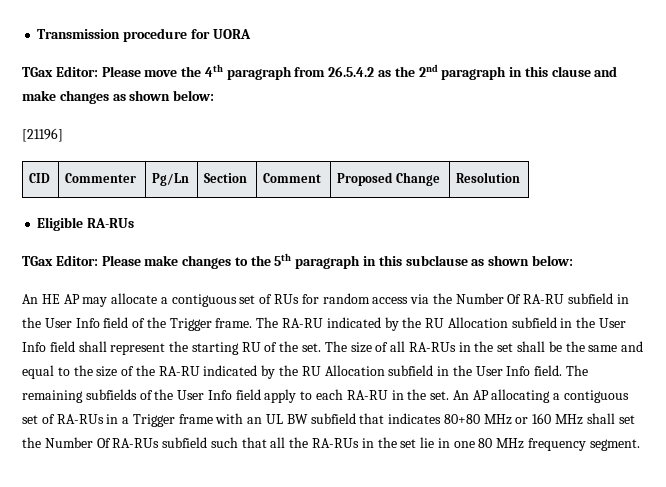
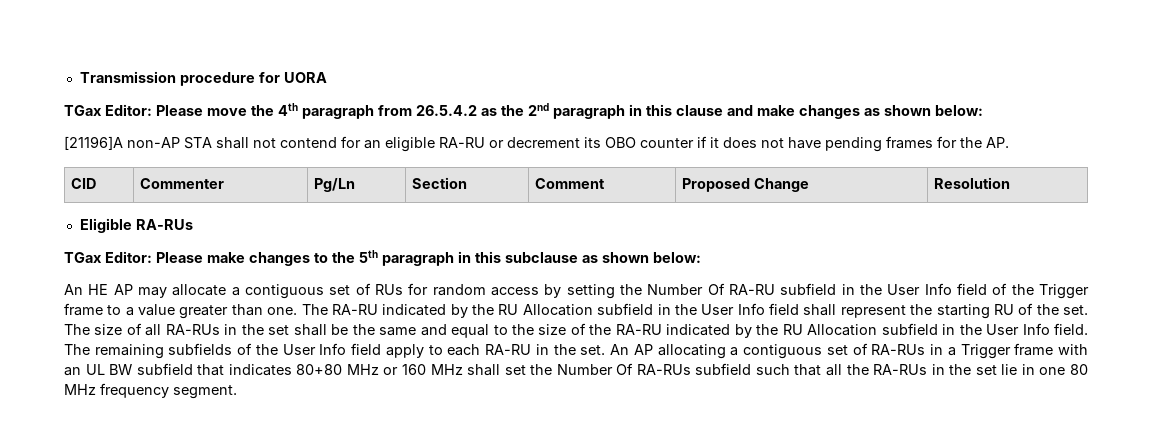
- [21196]
+ [21196]A non-AP STA shall not contend for an eligible RA-RU or decrement its OBO counter if it does not have pending frames for the AP.
- An HE AP may allocate a contiguous set of RUs for random access via the Number Of RA-RU subfield in the User Info field of the Trigger frame.
+ An HE AP may allocate a contiguous set of RUs for random access by setting the Number Of RA-RU subfield in the User Info field of the Trigger frame to a value greater than one.

